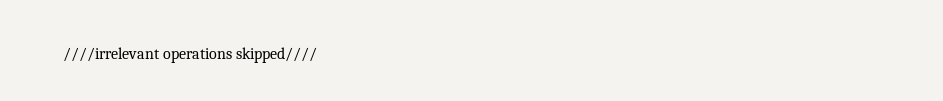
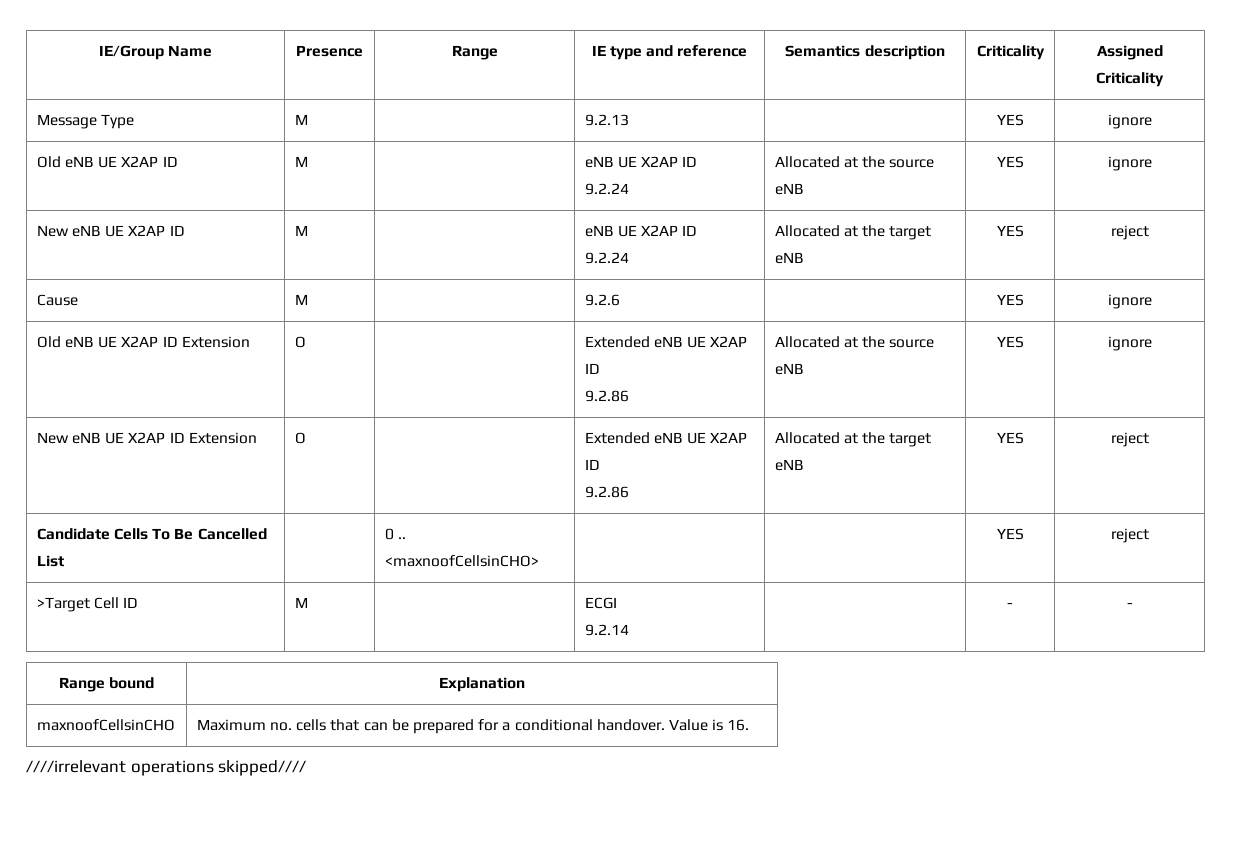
+ IE/Group Name | Presence | Range | IE type and reference | Semantics description | Criticality | Assigned Criticality
+ Message Type | M | | 9.2.13 | | YES | ignore
+ Old eNB UE X2AP ID | M | | eNB UE X2AP ID
+ 9.2.24 | Allocated at the source eNB | YES | ignore
+ New eNB UE X2AP ID | M | | eNB UE X2AP ID
+ 9.2.24 | Allocated at the target eNB | YES | reject
+ Cause | M | | 9.2.6 | | YES | ignore
+ Old eNB UE X2AP ID Extension | O | | Extended eNB UE X2AP ID
+ 9.2.86 | Allocated at the source eNB | YES | ignore
+ New eNB UE X2AP ID Extension | O | | Extended eNB UE X2AP ID
+ 9.2.86 | Allocated at the target eNB | YES | reject
+ Candidate Cells To Be Cancelled List | | 0 .. <maxnoofCellsinCHO> | | | YES | reject
+ >Target Cell ID | M | | ECGI
+ 9.2.14 | | - | -
+ Range bound | Explanation
+ maxnoofCellsinCHO | Maximum no. cells that can be prepared for a conditional handover. Value is 16.

